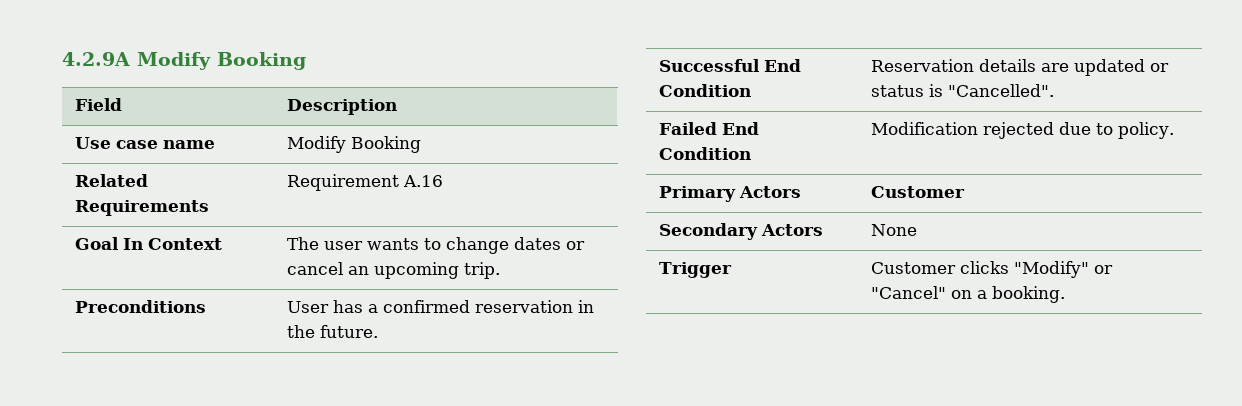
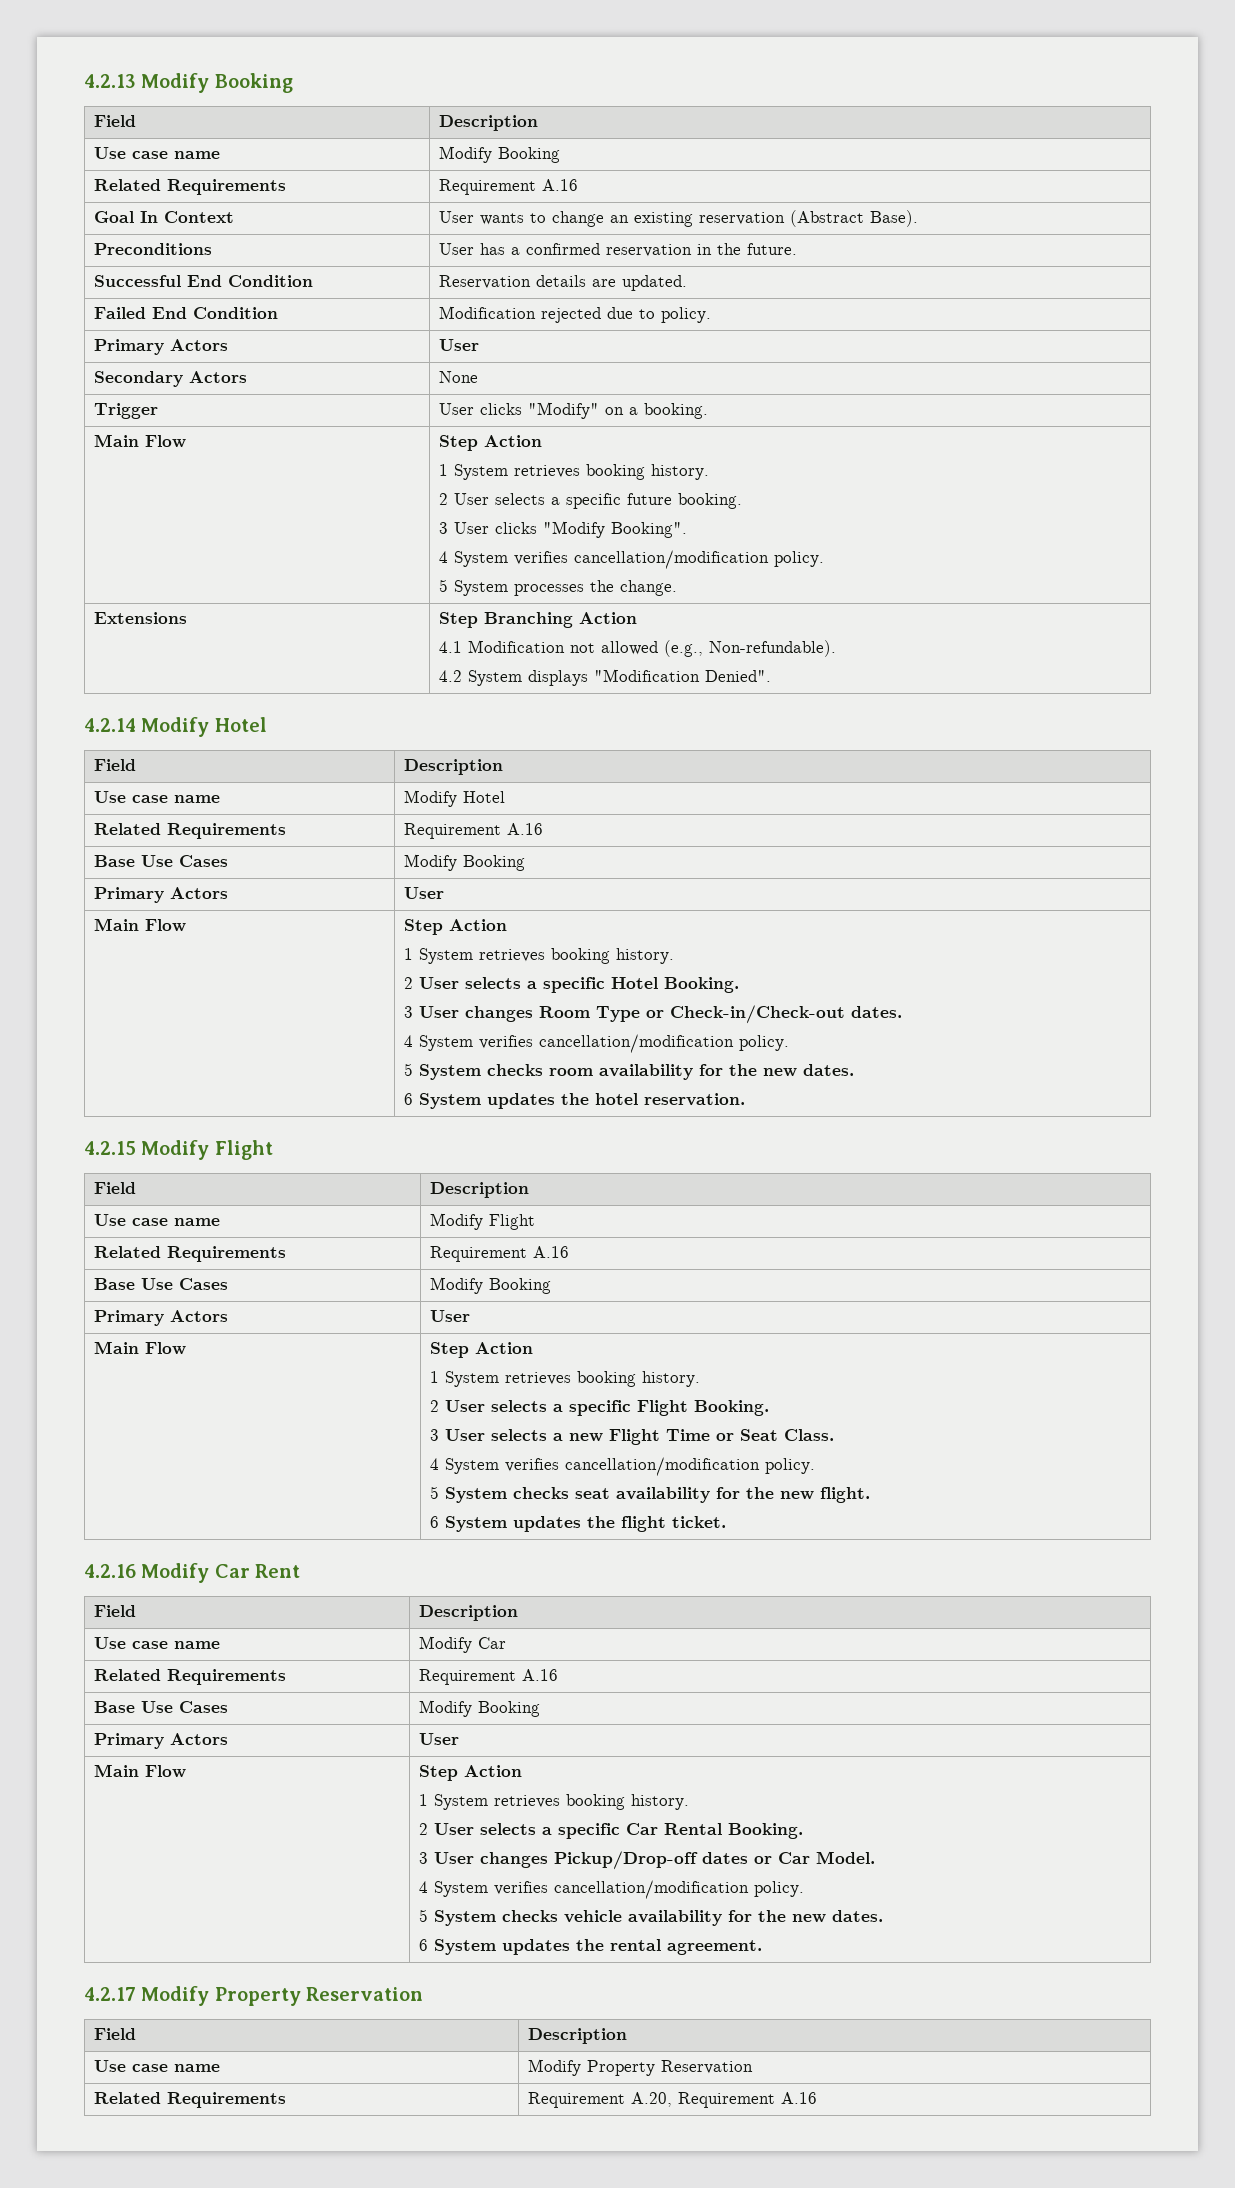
- 4.2.9A Modify Booking
+ 4.2.13 Modify Booking
- Goal In Context | The user wants to change dates or cancel an upcoming trip.
+ Goal In Context | User wants to change an existing reservation (Abstract Base).
- Successful End Condition | Reservation details are updated or status is "Cancelled".
+ Successful End Condition | Reservation details are updated.
  Failed End Condition | Modification rejected due to policy.
- Primary Actors | Customer
+ Primary Actors | User
- Trigger | Customer clicks "Modify" or "Cancel" on a booking.
+ Trigger | User clicks "Modify" on a booking.
+ Main Flow | Step Action
+ 1 System retrieves booking history.
+ 2 User selects a specific future booking.
+ 3 User clicks "Modify Booking".
+ 4 System verifies cancellation/modification policy.
+ 5 System processes the change.
+ Extensions | Step Branching Action
+ 4.1 Modification not allowed (e.g., Non-refundable).
+ 4.2 System displays "Modification Denied".
+ 4.2.14 Modify Hotel
+ Field | Description
+ Use case name | Modify Hotel
+ Related Requirements | Requirement A.16
+ Base Use Cases | Modify Booking
+ Primary Actors | User
+ Main Flow | Step Action
+ 1 System retrieves booking history.
+ 2 User selects a specific Hotel Booking.
+ 3 User changes Room Type or Check-in/Check-out dates.
+ 4 System verifies cancellation/modification policy.
+ 5 System checks room availability for the new dates.
+ 6 System updates the hotel reservation.
+ 4.2.15 Modify Flight
+ Field | Description
+ Use case name | Modify Flight
+ Related Requirements | Requirement A.16
+ Base Use Cases | Modify Booking
+ Primary Actors | User
+ Main Flow | Step Action
+ 1 System retrieves booking history.
+ 2 User selects a specific Flight Booking.
+ 3 User selects a new Flight Time or Seat Class.
+ 4 System verifies cancellation/modification policy.
+ 5 System checks seat availability for the new flight.
+ 6 System updates the flight ticket.
+ 4.2.16 Modify Car Rent
+ Field | Description
+ Use case name | Modify Car
+ Related Requirements | Requirement A.16
+ Base Use Cases | Modify Booking
+ Primary Actors | User
+ Main Flow | Step Action
+ 1 System retrieves booking history.
+ 2 User selects a specific Car Rental Booking.
+ 3 User changes Pickup/Drop-off dates or Car Model.
+ 4 System verifies cancellation/modification policy.
+ 5 System checks vehicle availability for the new dates.
+ 6 System updates the rental agreement.
+ 4.2.17 Modify Property Reservation
+ Field | Description
+ Use case name | Modify Property Reservation
+ Related Requirements | Requirement A.20, Requirement A.16

